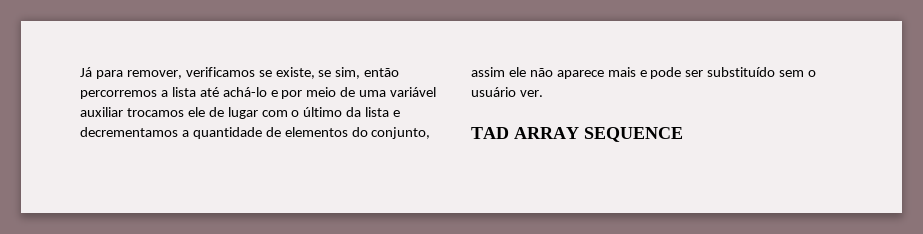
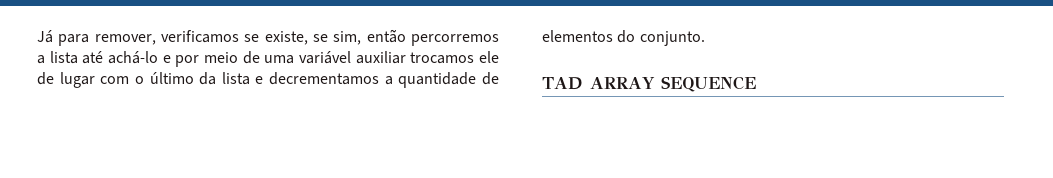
- Já para remover, verificamos se existe, se sim, então percorremos a lista até achá-lo e por meio de uma variável auxiliar trocamos ele de lugar com o último da lista e decrementamos a quantidade de elementos do conjunto, assim ele não aparece mais e pode ser substituído sem o usuário ver.
+ Já para remover, verificamos se existe, se sim, então percorremos a lista até achá-lo e por meio de uma variável auxiliar trocamos ele de lugar com o último da lista e decrementamos a quantidade de elementos do conjunto.

